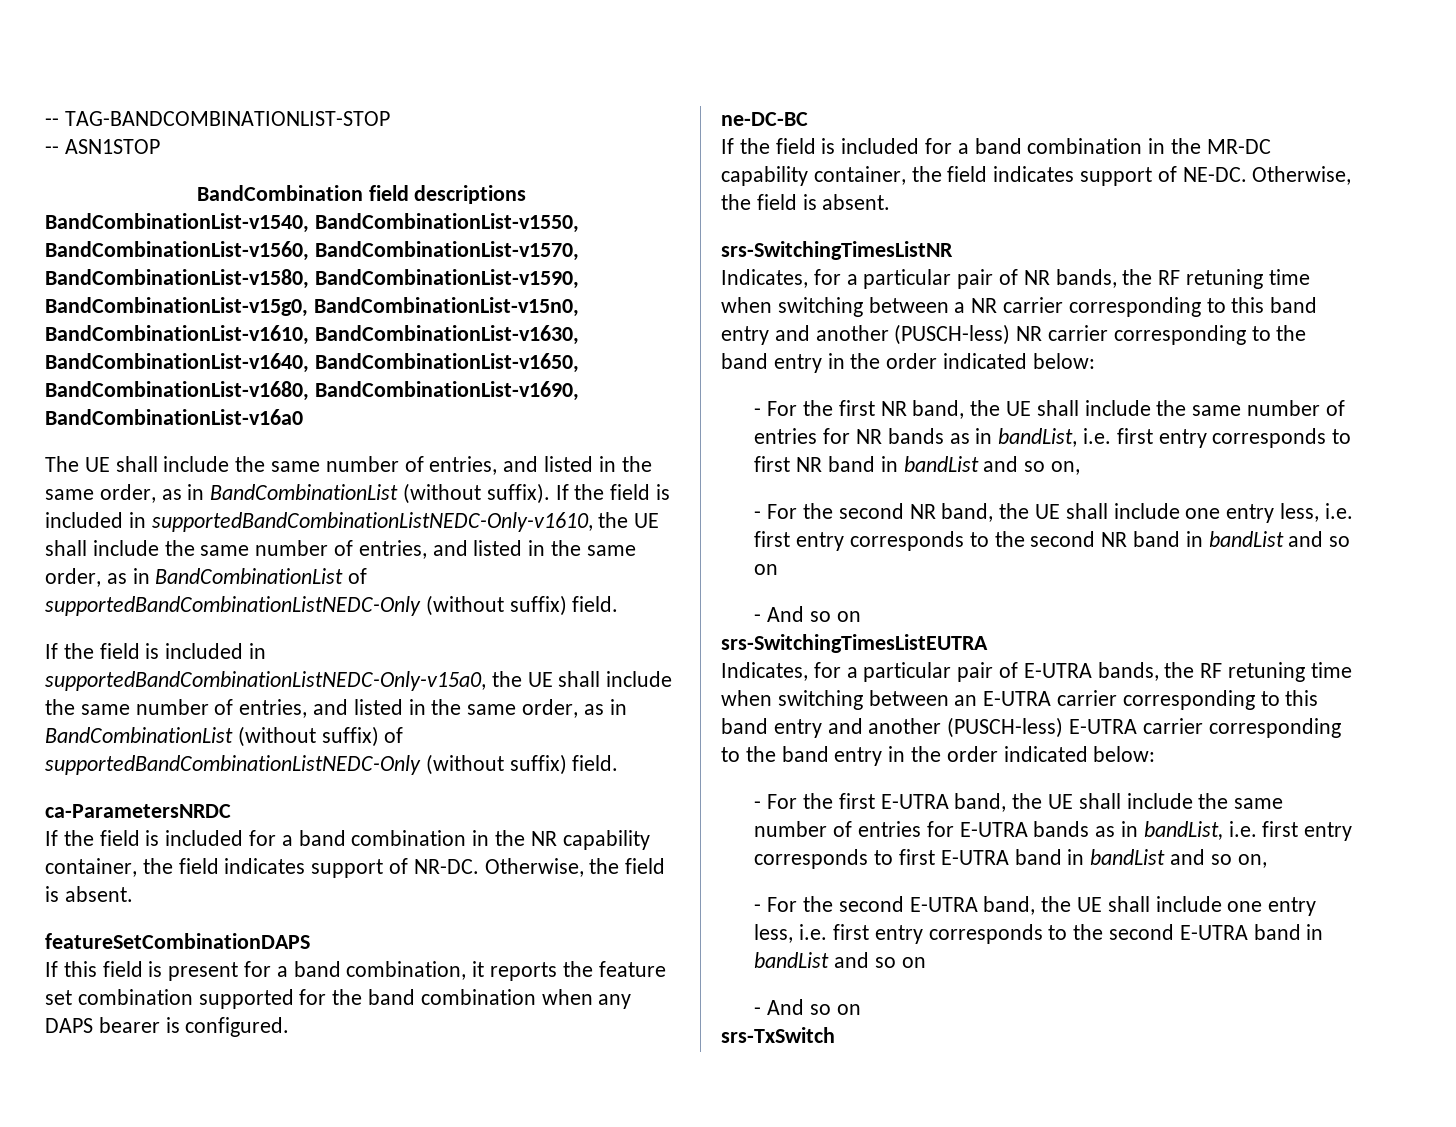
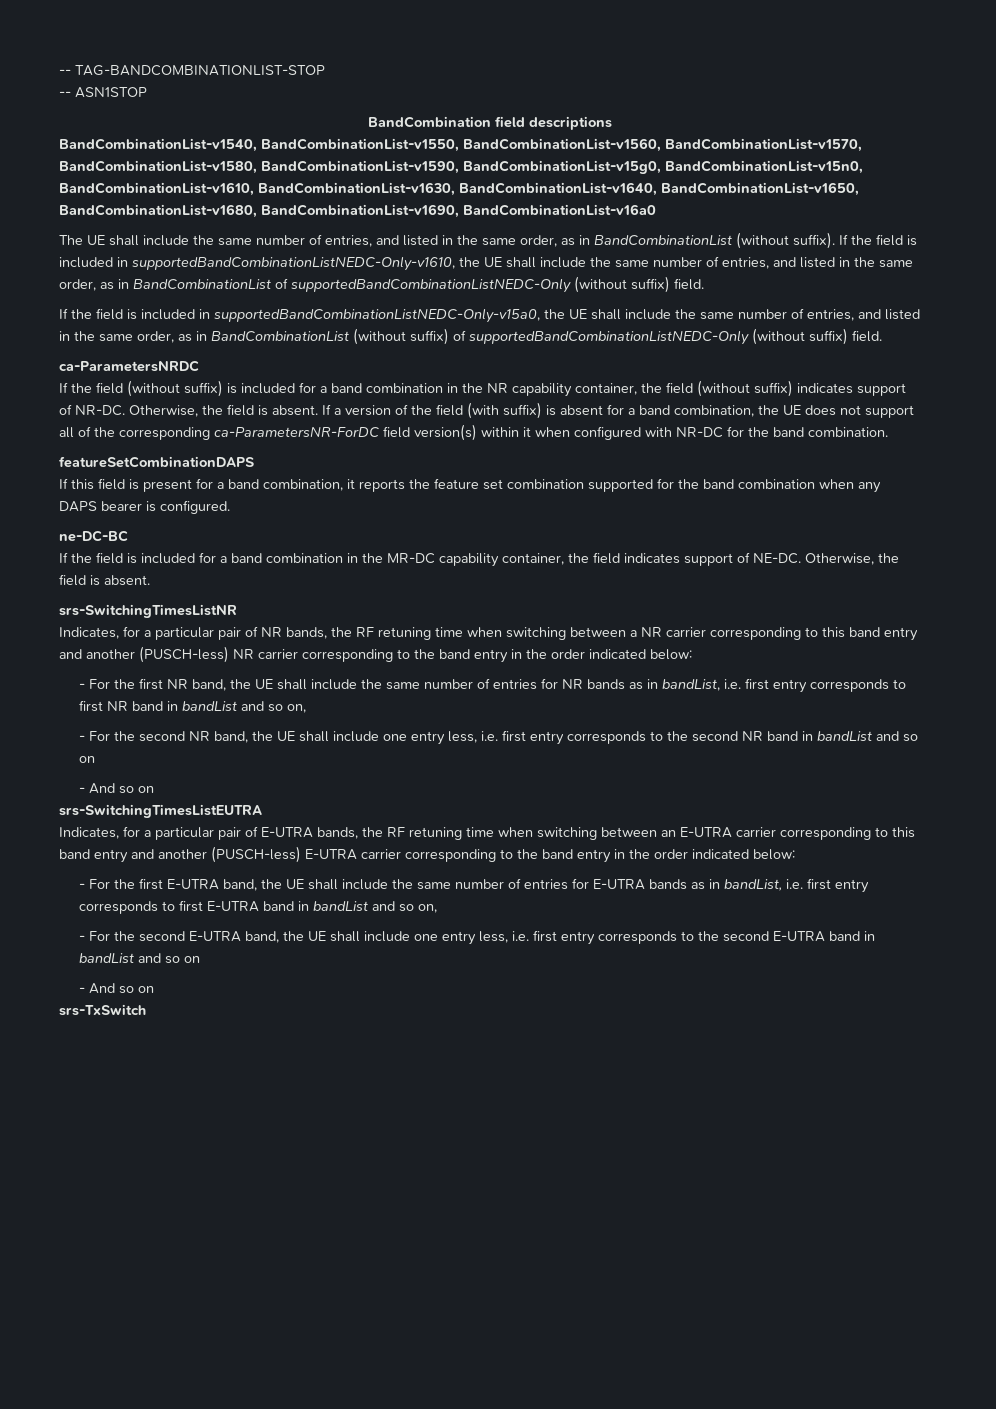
- If the field is included for a band combination in the NR capability container, the field indicates support of NR-DC.
+ If the field (without suffix) is included for a band combination in the NR capability container, the field (without suffix) indicates support of NR-DC.
+ If a version of the field (with suffix) is absent for a band combination, the UE does not support all of the corresponding ca-ParametersNR-ForDC field version(s) within it when configured with NR-DC for the band combination.

